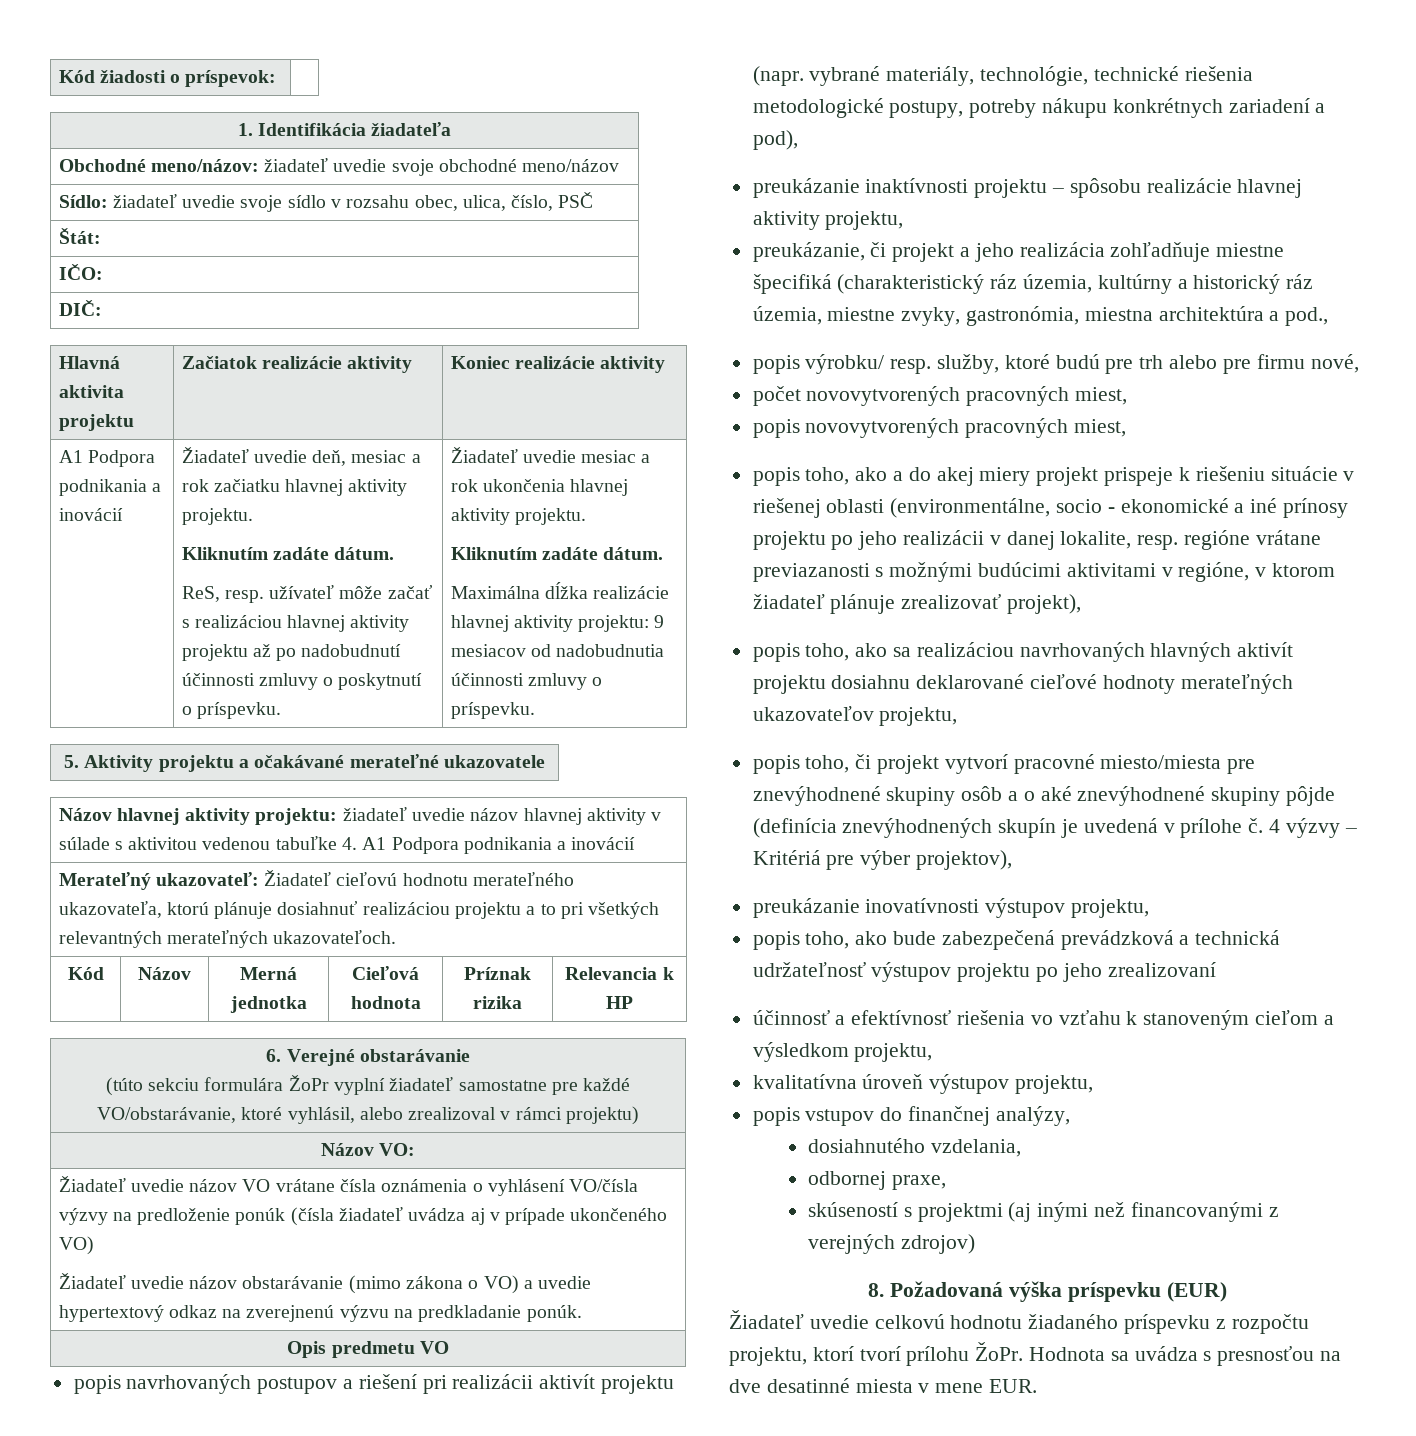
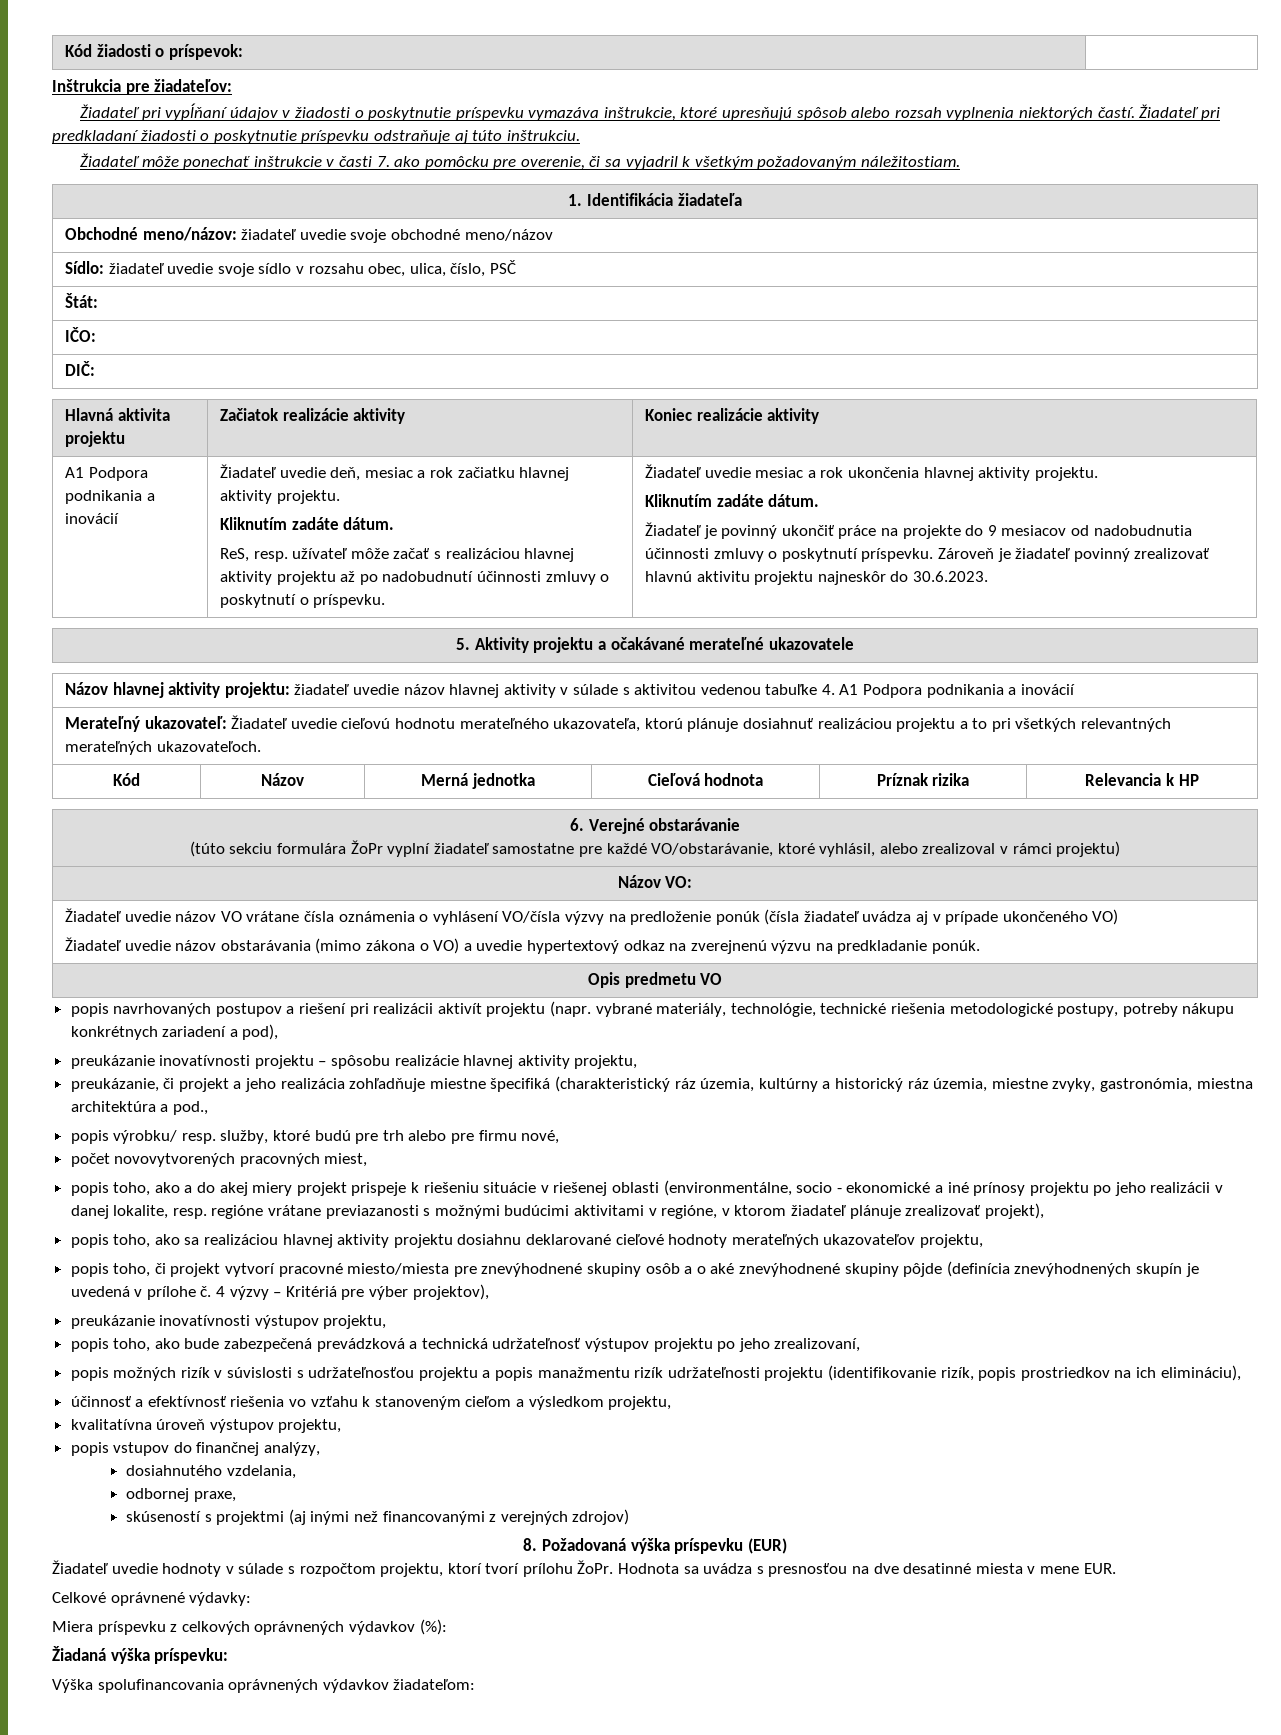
+ Inštrukcia pre žiadateľov:
+ Žiadateľ pri vypĺňaní údajov v žiadosti o poskytnutie príspevku vymazáva inštrukcie, ktoré upresňujú spôsob alebo rozsah vyplnenia niektorých častí. Žiadateľ pri predkladaní žiadosti o poskytnutie príspevku odstraňuje aj túto inštrukciu.
+ Žiadateľ môže ponechať inštrukcie v časti 7. ako pomôcku pre overenie, či sa vyjadril k všetkým požadovaným náležitostiam.
- Maximálna dĺžka realizácie hlavnej aktivity projektu: 9 mesiacov od nadobudnutia účinnosti zmluvy o príspevku.
+ Žiadateľ je povinný ukončiť práce na projekte do 9 mesiacov od nadobudnutia účinnosti zmluvy o poskytnutí príspevku. Zároveň je žiadateľ povinný zrealizovať hlavnú aktivitu projektu najneskôr do 30.6.2023.
- Merateľný ukazovateľ: Žiadateľ cieľovú hodnotu merateľného ukazovateľa, ktorú plánuje dosiahnuť realizáciou projektu a to pri všetkých relevantných merateľných ukazovateľoch.
+ Merateľný ukazovateľ: Žiadateľ uvedie cieľovú hodnotu merateľného ukazovateľa, ktorú plánuje dosiahnuť realizáciou projektu a to pri všetkých relevantných merateľných ukazovateľoch.
  Žiadateľ uvedie názov VO vrátane čísla oznámenia o vyhlásení VO/čísla výzvy na predloženie ponúk (čísla žiadateľ uvádza aj v prípade ukončeného VO)
- Žiadateľ uvedie názov obstarávanie (mimo zákona o VO) a uvedie hypertextový odkaz na zverejnenú výzvu na predkladanie ponúk.
+ Žiadateľ uvedie názov obstarávania (mimo zákona o VO) a uvedie hypertextový odkaz na zverejnenú výzvu na predkladanie ponúk.
- preukázanie inaktívnosti projektu – spôsobu realizácie hlavnej aktivity projektu,
+ preukázanie inovatívnosti projektu – spôsobu realizácie hlavnej aktivity projektu,
- popis novovytvorených pracovných miest,
- popis toho, ako sa realizáciou navrhovaných hlavných aktivít projektu dosiahnu deklarované cieľové hodnoty merateľných ukazovateľov projektu,
+ popis toho, ako sa realizáciou hlavnej aktivity projektu dosiahnu deklarované cieľové hodnoty merateľných ukazovateľov projektu,
- popis toho, ako bude zabezpečená prevádzková a technická udržateľnosť výstupov projektu po jeho zrealizovaní
+ popis toho, ako bude zabezpečená prevádzková a technická udržateľnosť výstupov projektu po jeho zrealizovaní,
+ popis možných rizík v súvislosti s udržateľnosťou projektu a popis manažmentu rizík udržateľnosti projektu (identifikovanie rizík, popis prostriedkov na ich elimináciu),
- Žiadateľ uvedie celkovú hodnotu žiadaného príspevku z rozpočtu projektu, ktorí tvorí prílohu ŽoPr.
+ Žiadateľ uvedie hodnoty v súlade s rozpočtom projektu, ktorí tvorí prílohu ŽoPr.
+ Celkové oprávnené výdavky:
+ Miera príspevku z celkových oprávnených výdavkov (%):
+ Žiadaná výška príspevku:
+ Výška spolufinancovania oprávnených výdavkov žiadateľom:

